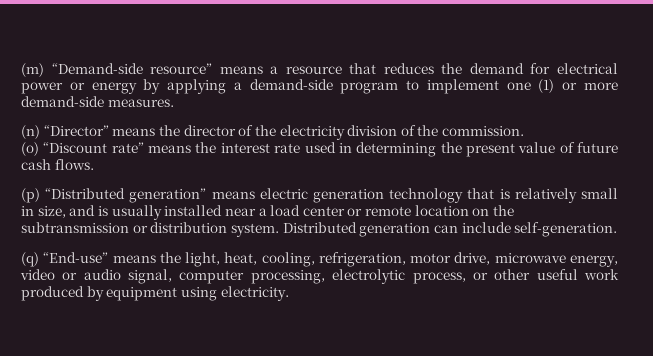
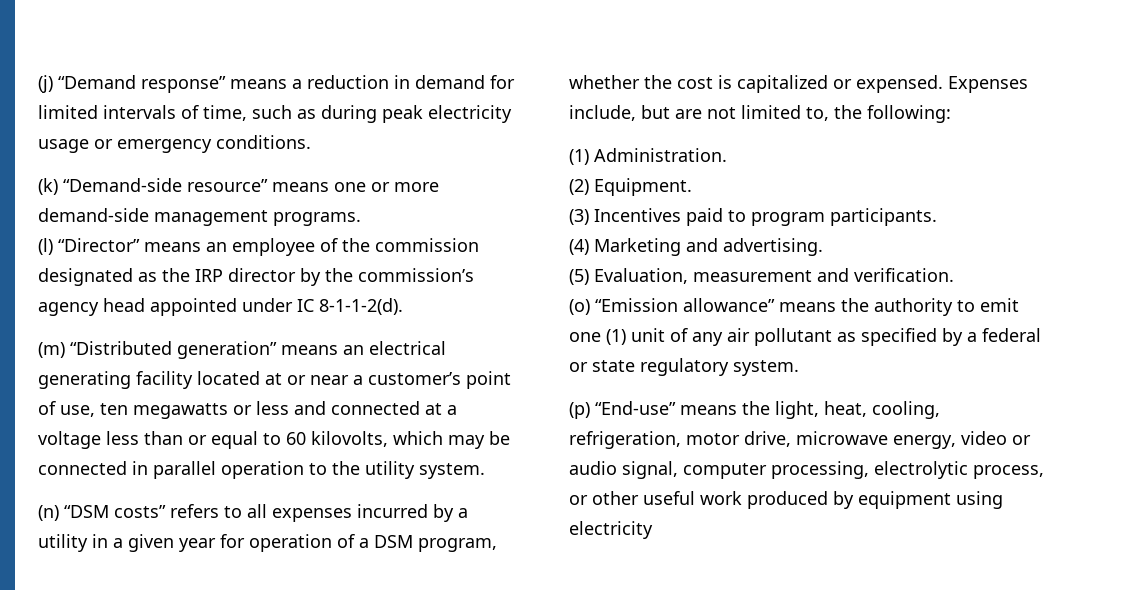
- (m) “Demand-side resource” means a resource that reduces the demand for electrical power or energy by applying a demand-side program to implement one (1) or more demand-side measures.
- (n) “Director” means the director of the electricity division of the commission.
- (o) “Discount rate” means the interest rate used in determining the present value of future cash flows.
- (p) “Distributed generation” means electric generation technology that is relatively small in size, and is usually installed near a load center or remote location on the subtransmission or distribution system. Distributed generation can include self-generation.
- (q) “End-use” means the light, heat, cooling, refrigeration, motor drive, microwave energy, video or audio signal, computer processing, electrolytic process, or other useful work produced by equipment using electricity.
+ (j) “Demand response” means a reduction in demand for limited intervals of time, such as during peak electricity usage or emergency conditions.
+ (k) “Demand-side resource” means one or more demand-side management programs.
+ (l) “Director” means an employee of the commission designated as the IRP director by the commission’s agency head appointed under IC 8-1-1-2(d).
+ (m) “Distributed generation” means an electrical generating facility located at or near a customer’s point of use, ten megawatts or less and connected at a voltage less than or equal to 60 kilovolts, which may be connected in parallel operation to the utility system.
+ (n) “DSM costs” refers to all expenses incurred by a utility in a given year for operation of a DSM program, whether the cost is capitalized or expensed. Expenses include, but are not limited to, the following:
+ (1) Administration.
+ (2) Equipment.
+ (3) Incentives paid to program participants.
+ (4) Marketing and advertising.
+ (5) Evaluation, measurement and verification.
+ (o) “Emission allowance” means the authority to emit one (1) unit of any air pollutant as specified by a federal or state regulatory system.
+ (p) “End-use” means the light, heat, cooling, refrigeration, motor drive, microwave energy, video or audio signal, computer processing, electrolytic process, or other useful work produced by equipment using electricity

